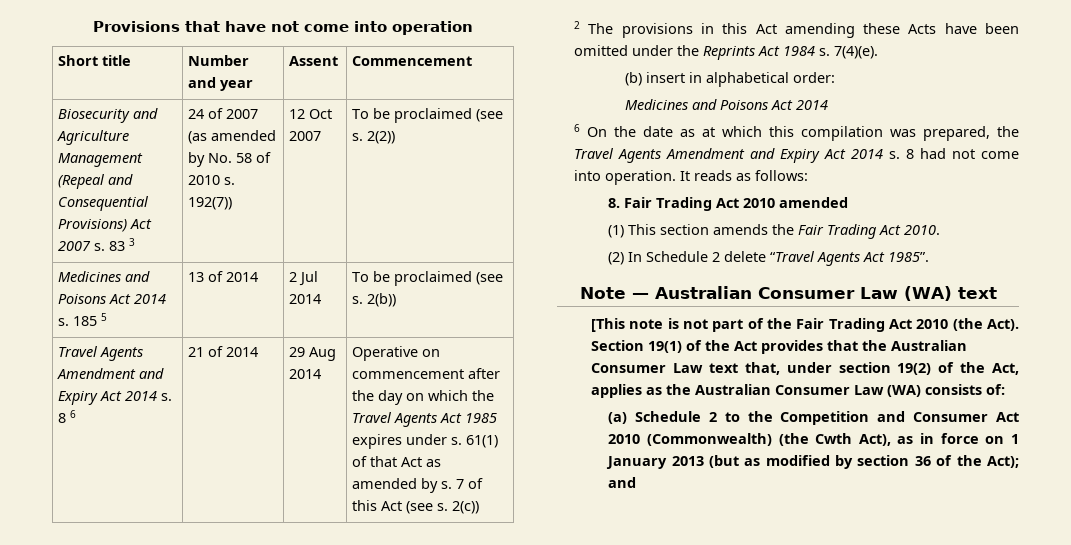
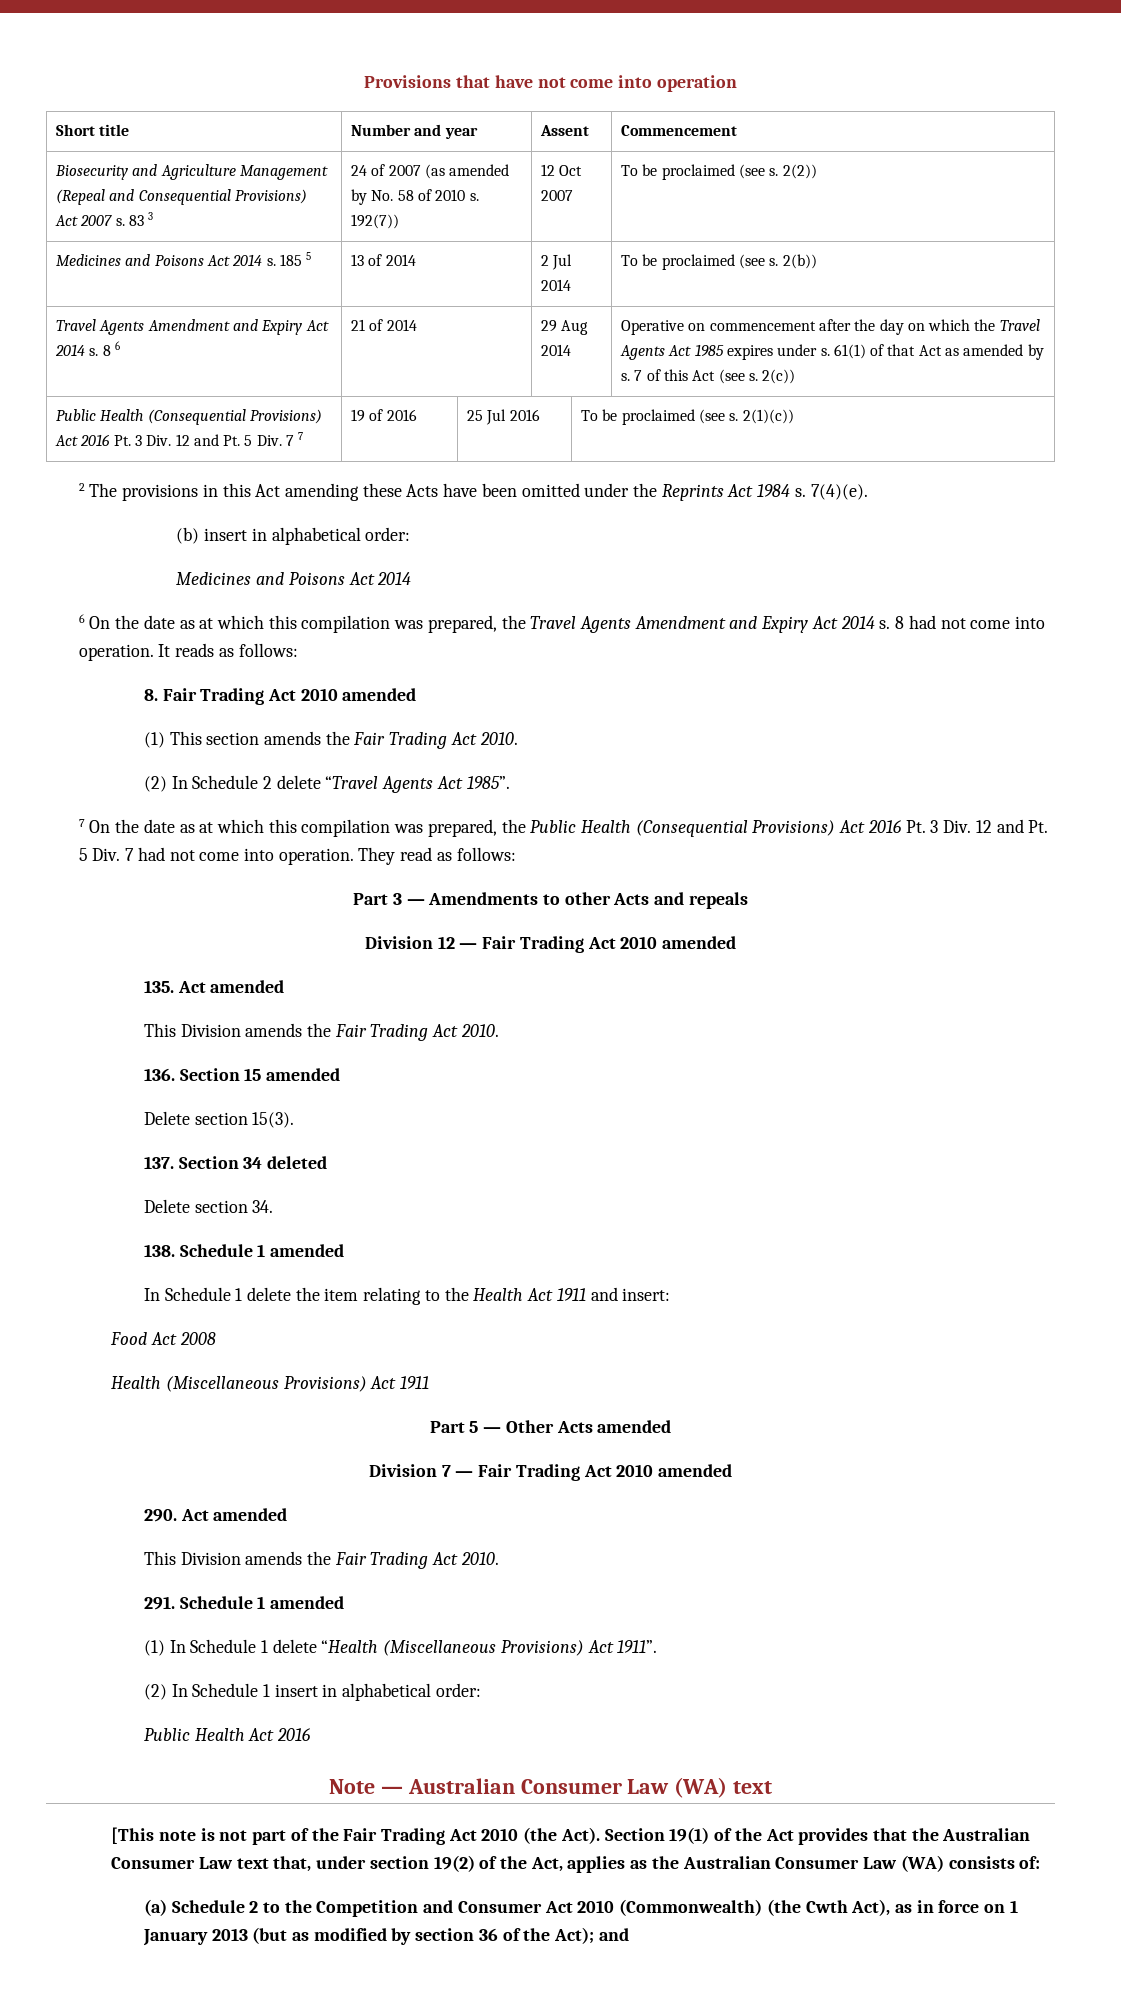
+ Public Health (Consequential Provisions) Act 2016 Pt. 3 Div. 12 and Pt. 5 Div. 7 7 | 19 of 2016 | 25 Jul 2016 | To be proclaimed (see s. 2(1)(c))
+ 7 On the date as at which this compilation was prepared, the Public Health (Consequential Provisions) Act 2016 Pt. 3 Div. 12 and Pt. 5 Div. 7 had not come into operation. They read as follows:
+ Part 3 — Amendments to other Acts and repeals
+ Division 12 — Fair Trading Act 2010 amended
+ 135. Act amended
+ This Division amends the Fair Trading Act 2010.
+ 136. Section 15 amended
+ Delete section 15(3).
+ 137. Section 34 deleted
+ Delete section 34.
+ 138. Schedule 1 amended
+ In Schedule 1 delete the item relating to the Health Act 1911 and insert:
+ Food Act 2008
+ Health (Miscellaneous Provisions) Act 1911
+ Part 5 — Other Acts amended
+ Division 7 — Fair Trading Act 2010 amended
+ 290. Act amended
+ This Division amends the Fair Trading Act 2010.
+ 291. Schedule 1 amended
+ (1) In Schedule 1 delete “Health (Miscellaneous Provisions) Act 1911”.
+ (2) In Schedule 1 insert in alphabetical order:
+ Public Health Act 2016

